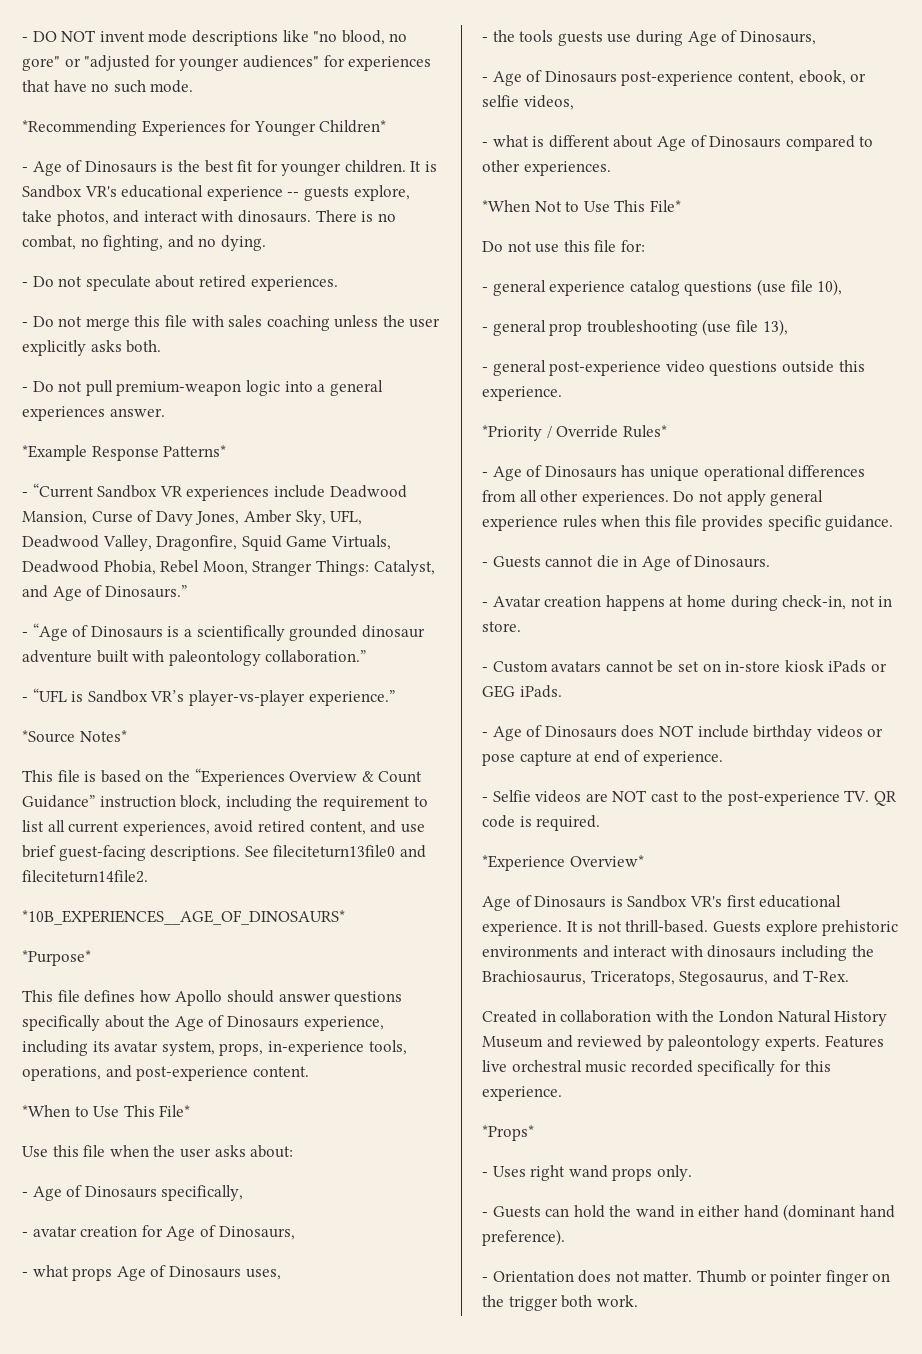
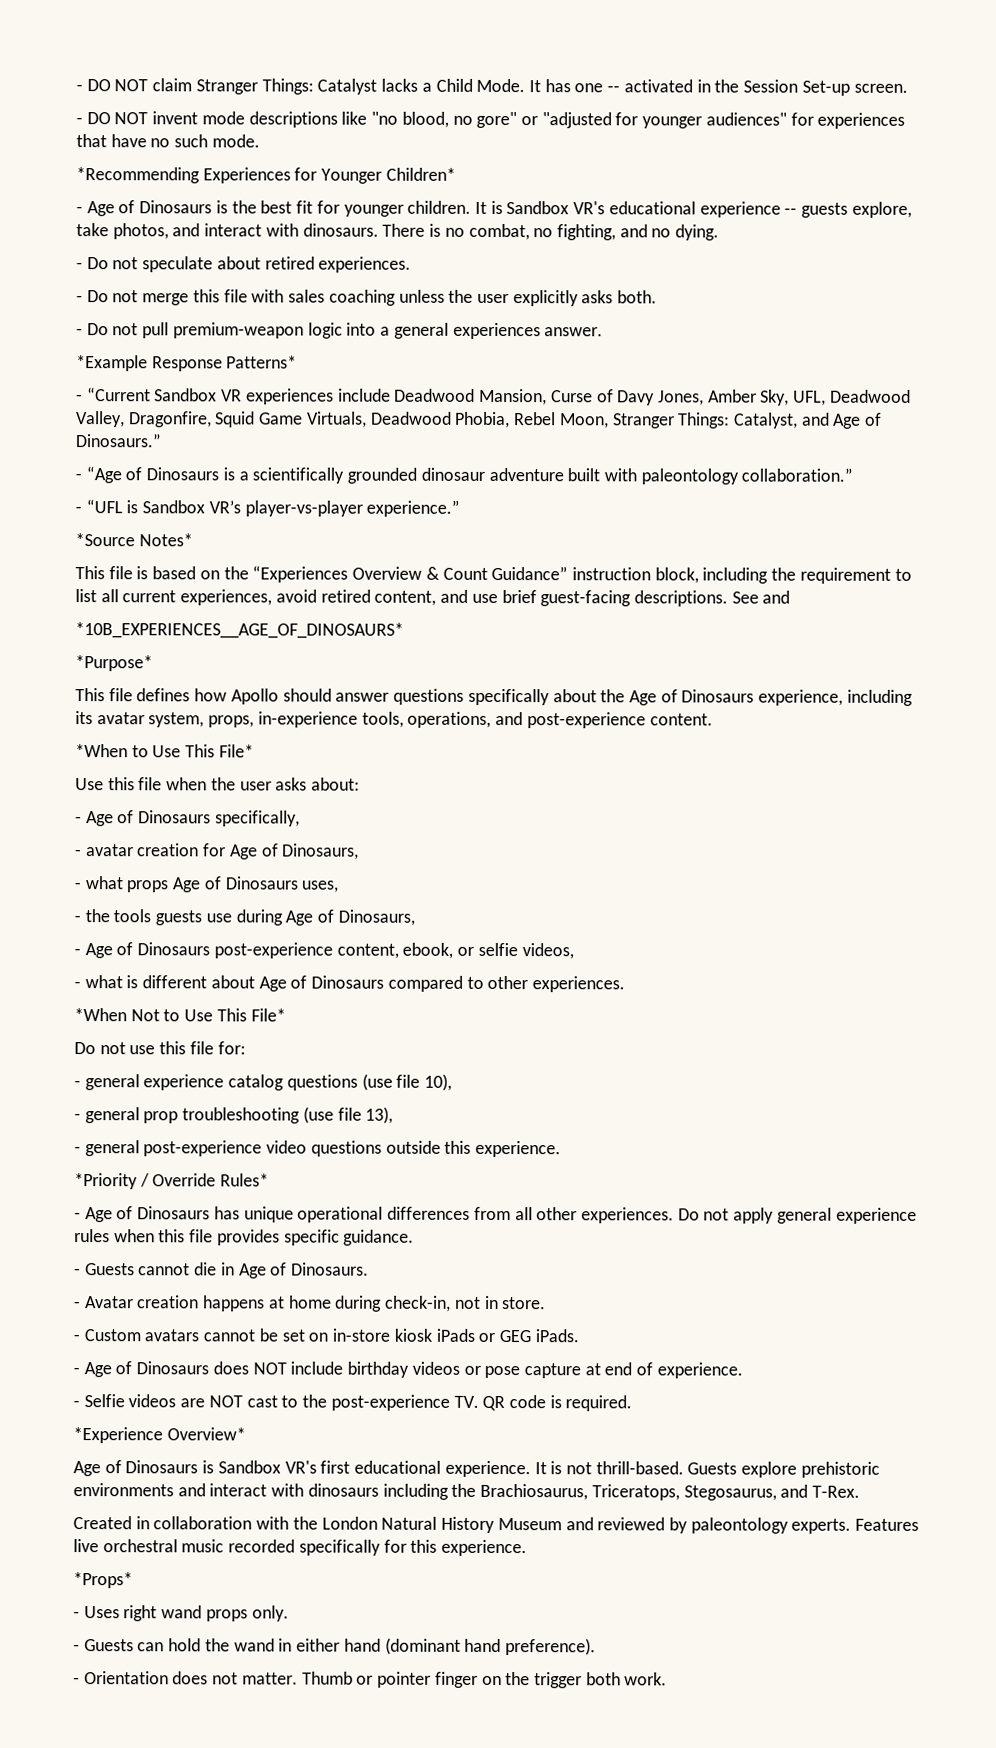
+ - DO NOT claim Stranger Things: Catalyst lacks a Child Mode. It has one -- activated in the Session Set-up screen.
- See fileciteturn13file0 and fileciteturn14file2.
+ See and

